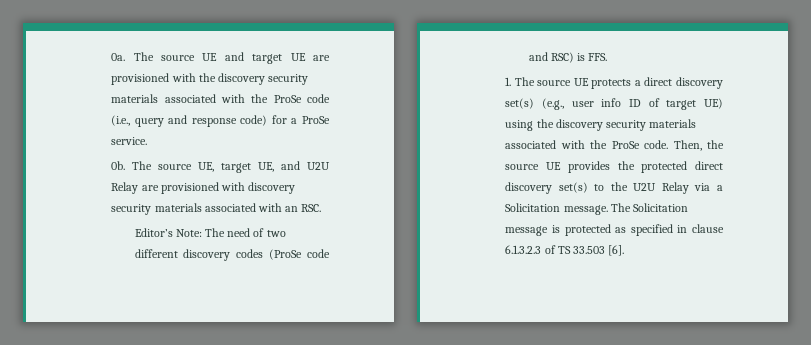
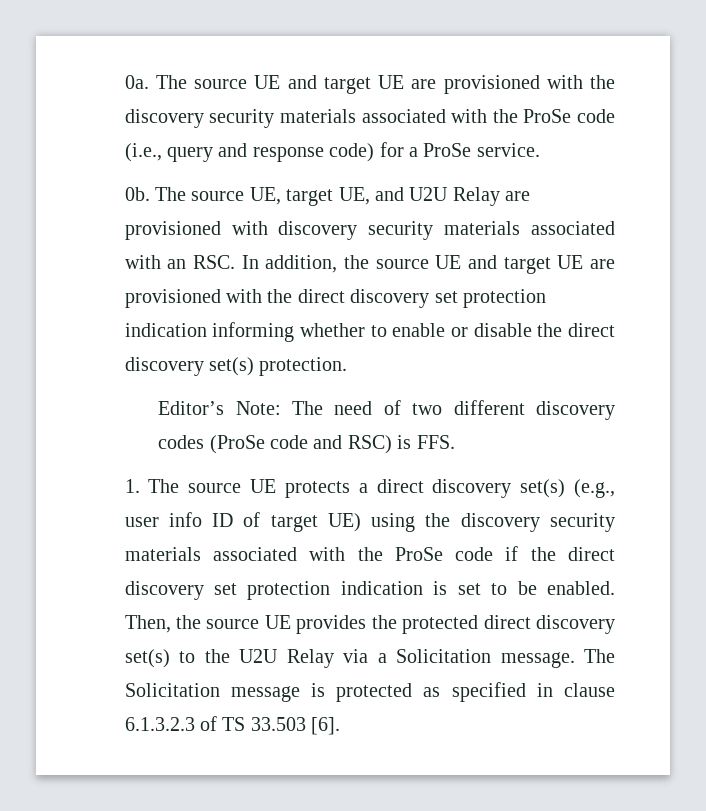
- The source UE, target UE, and U2U Relay are provisioned with discovery security materials associated with an RSC.
+ The source UE, target UE, and U2U Relay are provisioned with discovery security materials associated with an RSC. In addition, the source UE and target UE are provisioned with the direct discovery set protection indication informing whether to enable or disable the direct discovery set(s) protection.
- 1. The source UE protects a direct discovery set(s) (e.g., user info ID of target UE) using the discovery security materials associated with the ProSe code.
+ 1. The source UE protects a direct discovery set(s) (e.g., user info ID of target UE) using the discovery security materials associated with the ProSe code if the direct discovery set protection indication is set to be enabled.

